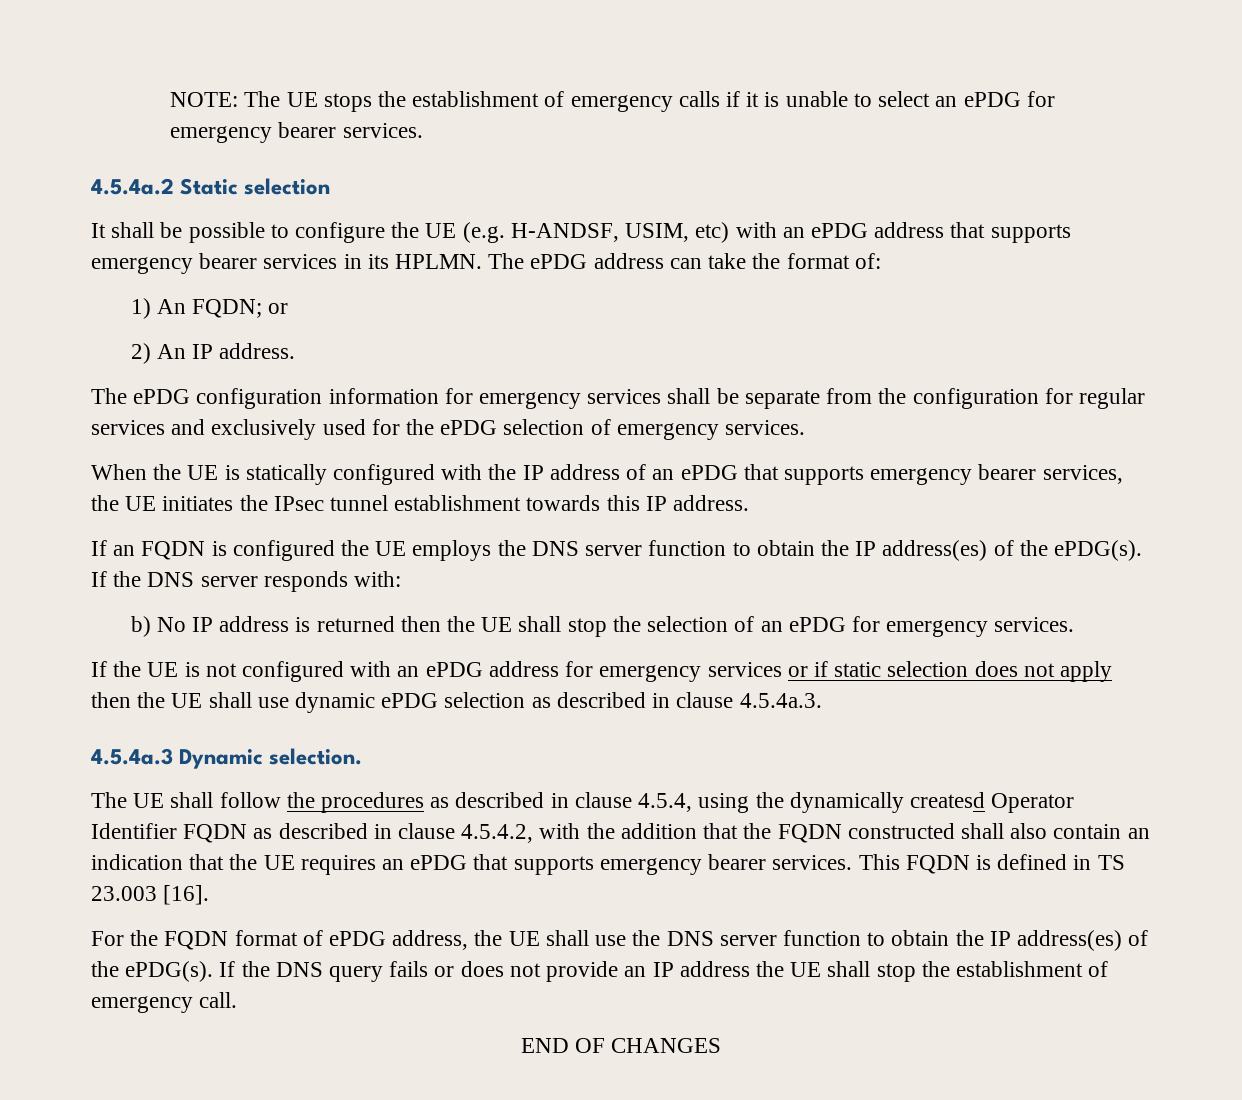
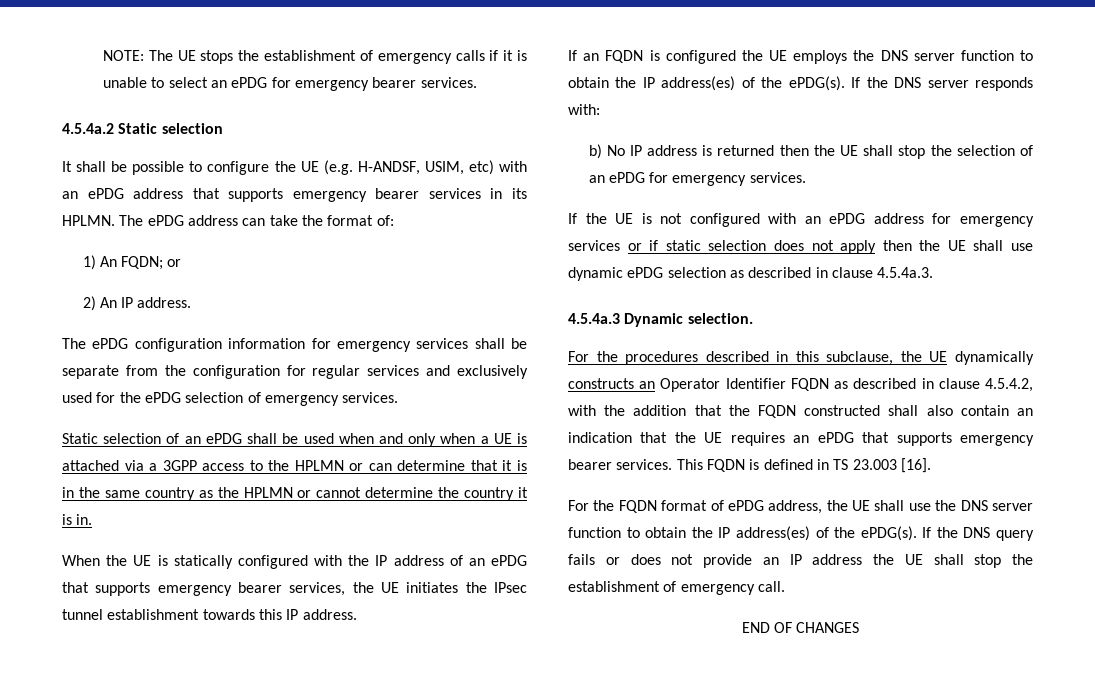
+ Static selection of an ePDG shall be used when and only when a UE is attached via a 3GPP access to the HPLMN or can determine that it is in the same country as the HPLMN or cannot determine the country it is in.
- The UE shall follow the procedures as described in clause 4.5.4, using the dynamically createsd Operator Identifier FQDN as described in clause 4.5.4.2, with the addition that the FQDN constructed shall also contain an indication that the UE requires an ePDG that supports emergency bearer services.
+ For the procedures described in this subclause, the UE dynamically constructs an Operator Identifier FQDN as described in clause 4.5.4.2, with the addition that the FQDN constructed shall also contain an indication that the UE requires an ePDG that supports emergency bearer services.

